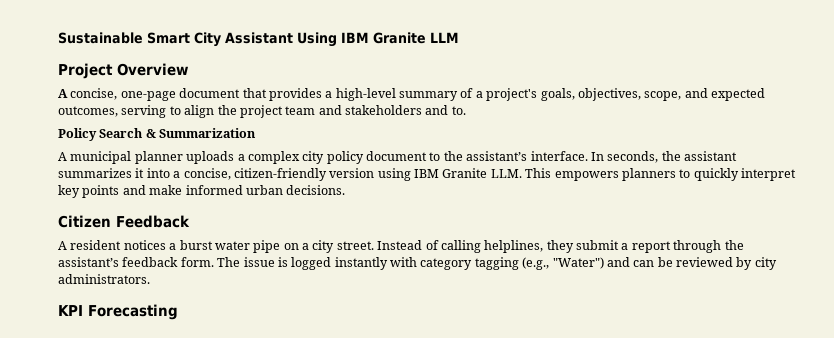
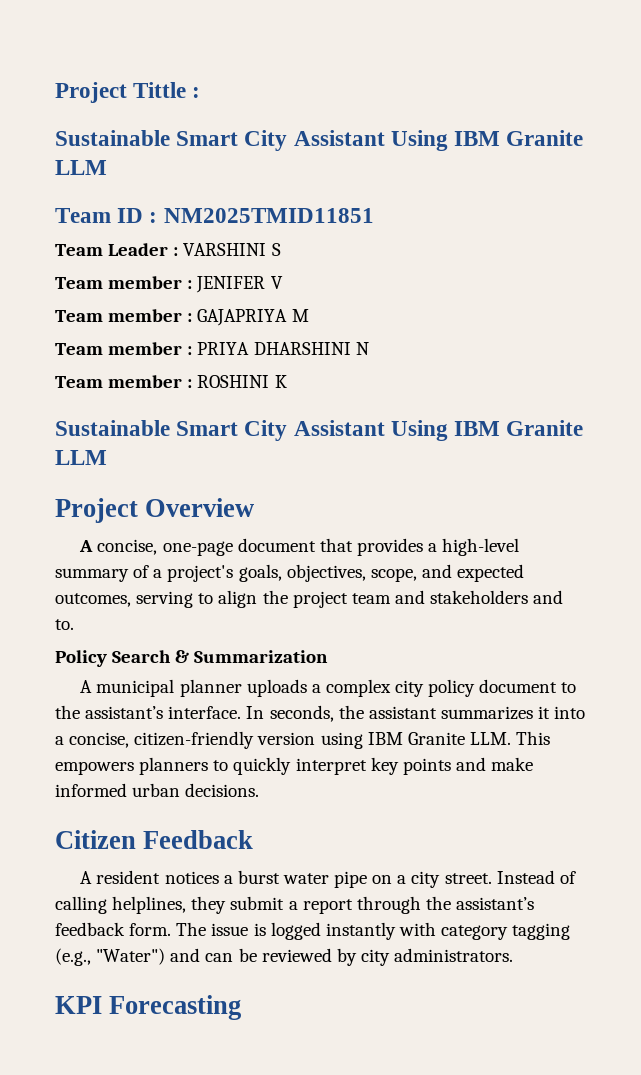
+ Project Tittle :
+ Sustainable Smart City Assistant Using IBM Granite LLM
+ Team ID : NM2025TMID11851
+ Team Leader : VARSHINI S
+ Team member : JENIFER V
+ Team member : GAJAPRIYA M
+ Team member : PRIYA DHARSHINI N
+ Team member : ROSHINI K

